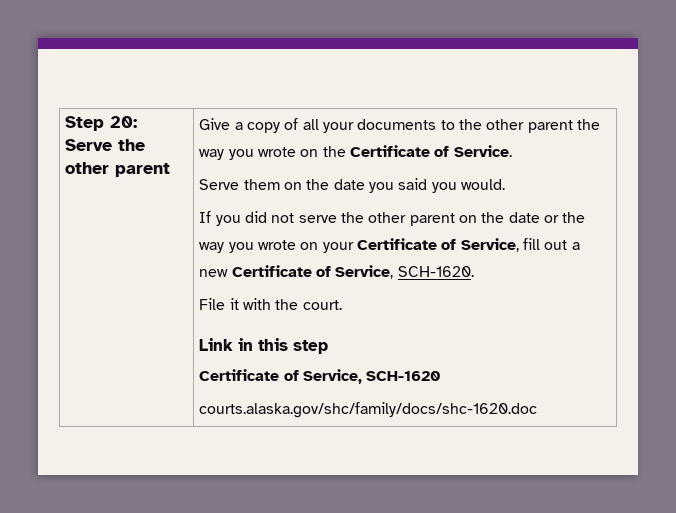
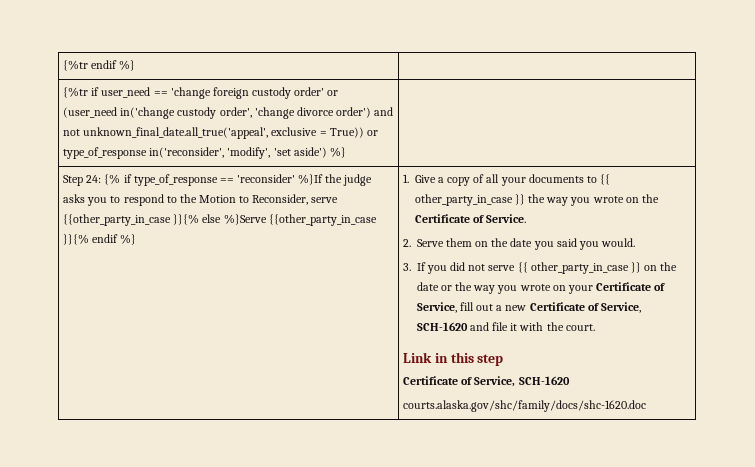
- Step 20: Serve the other parent | Give a copy of all your documents to the other parent the way you wrote on the Certificate of Service.
+ {%tr endif %} |
+ {%tr if user_need == 'change foreign custody order' or (user_need in('change custody order', 'change divorce order') and not unknown_final_date.all_true('appeal', exclusive = True)) or type_of_response in('reconsider', 'modify', 'set aside') %} |
+ Step 24: {% if type_of_response == 'reconsider' %}If the judge asks you to respond to the Motion to Reconsider, serve {{other_party_in_case }}{% else %}Serve {{other_party_in_case }}{% endif %} | 1. Give a copy of all your documents to {{ other_party_in_case }} the way you wrote on the Certificate of Service.
- Serve them on the date you said you would.
+ 2. Serve them on the date you said you would.
- If you did not serve the other parent on the date or the way you wrote on your Certificate of Service, fill out a new Certificate of Service, SCH-1620.
- File it with the court.
+ 3. If you did not serve {{ other_party_in_case }} on the date or the way you wrote on your Certificate of Service, fill out a new Certificate of Service, SCH-1620 and file it with the court.

